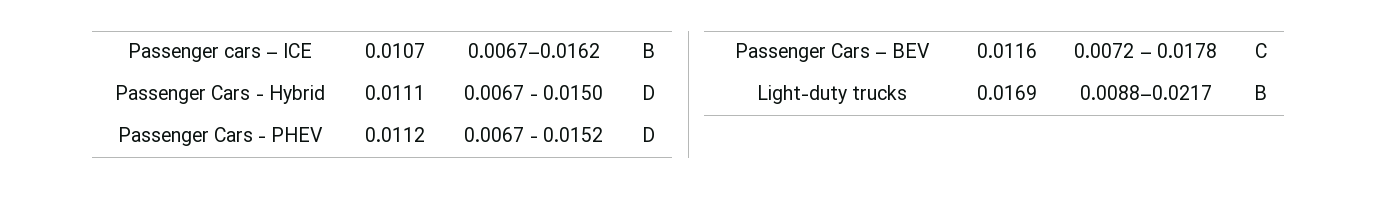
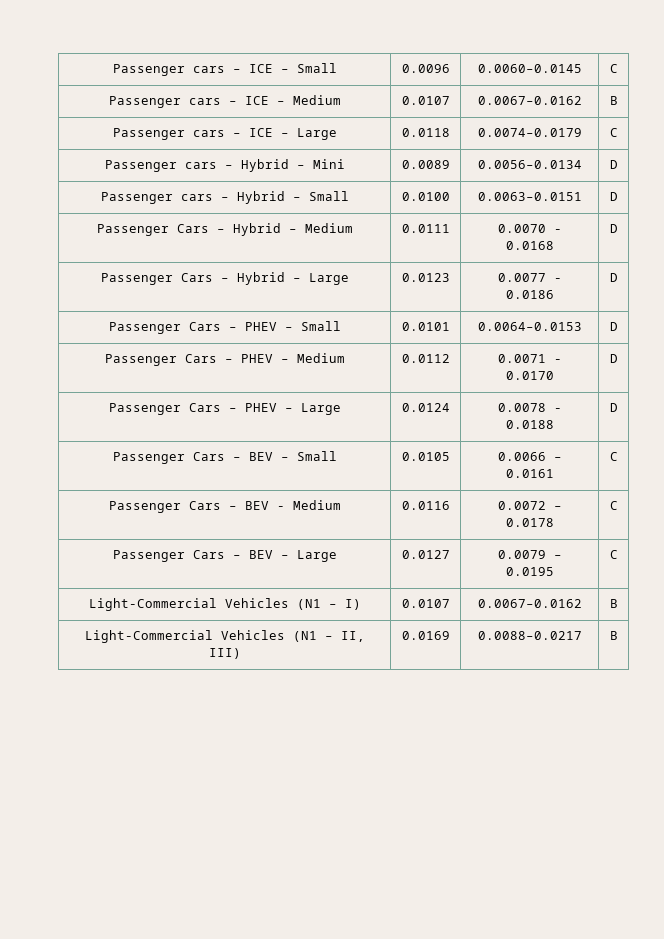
- Passenger cars – ICE | 0.0107 | 0.0067–0.0162 | B
- Passenger Cars - Hybrid | 0.0111 | 0.0067 - 0.0150 | D
- Passenger Cars - PHEV | 0.0112 | 0.0067 - 0.0152 | D
+ Passenger cars – ICE – Small | 0.0096 | 0.0060–0.0145 | C
+ Passenger cars – ICE – Medium | 0.0107 | 0.0067–0.0162 | B
+ Passenger cars – ICE – Large | 0.0118 | 0.0074–0.0179 | C
+ Passenger cars – Hybrid – Mini | 0.0089 | 0.0056–0.0134 | D
+ Passenger cars – Hybrid – Small | 0.0100 | 0.0063–0.0151 | D
+ Passenger Cars – Hybrid – Medium | 0.0111 | 0.0070 - 0.0168 | D
+ Passenger Cars – Hybrid – Large | 0.0123 | 0.0077 - 0.0186 | D
+ Passenger Cars – PHEV – Small | 0.0101 | 0.0064–0.0153 | D
+ Passenger Cars – PHEV – Medium | 0.0112 | 0.0071 - 0.0170 | D
+ Passenger Cars – PHEV – Large | 0.0124 | 0.0078 - 0.0188 | D
- Passenger Cars – BEV | 0.0116 | 0.0072 – 0.0178 | C
+ Passenger Cars – BEV – Small | 0.0105 | 0.0066 – 0.0161 | C
+ Passenger Cars – BEV - Medium | 0.0116 | 0.0072 – 0.0178 | C
- Light-duty trucks | 0.0169 | 0.0088–0.0217 | B
+ Passenger Cars – BEV – Large | 0.0127 | 0.0079 – 0.0195 | C
+ Light-Commercial Vehicles (N1 – I) | 0.0107 | 0.0067–0.0162 | B
+ Light-Commercial Vehicles (N1 – II, III) | 0.0169 | 0.0088–0.0217 | B

